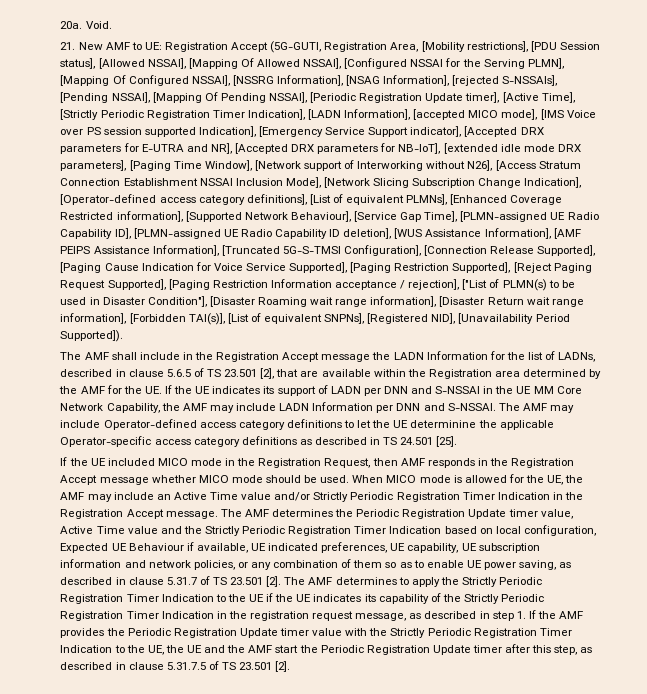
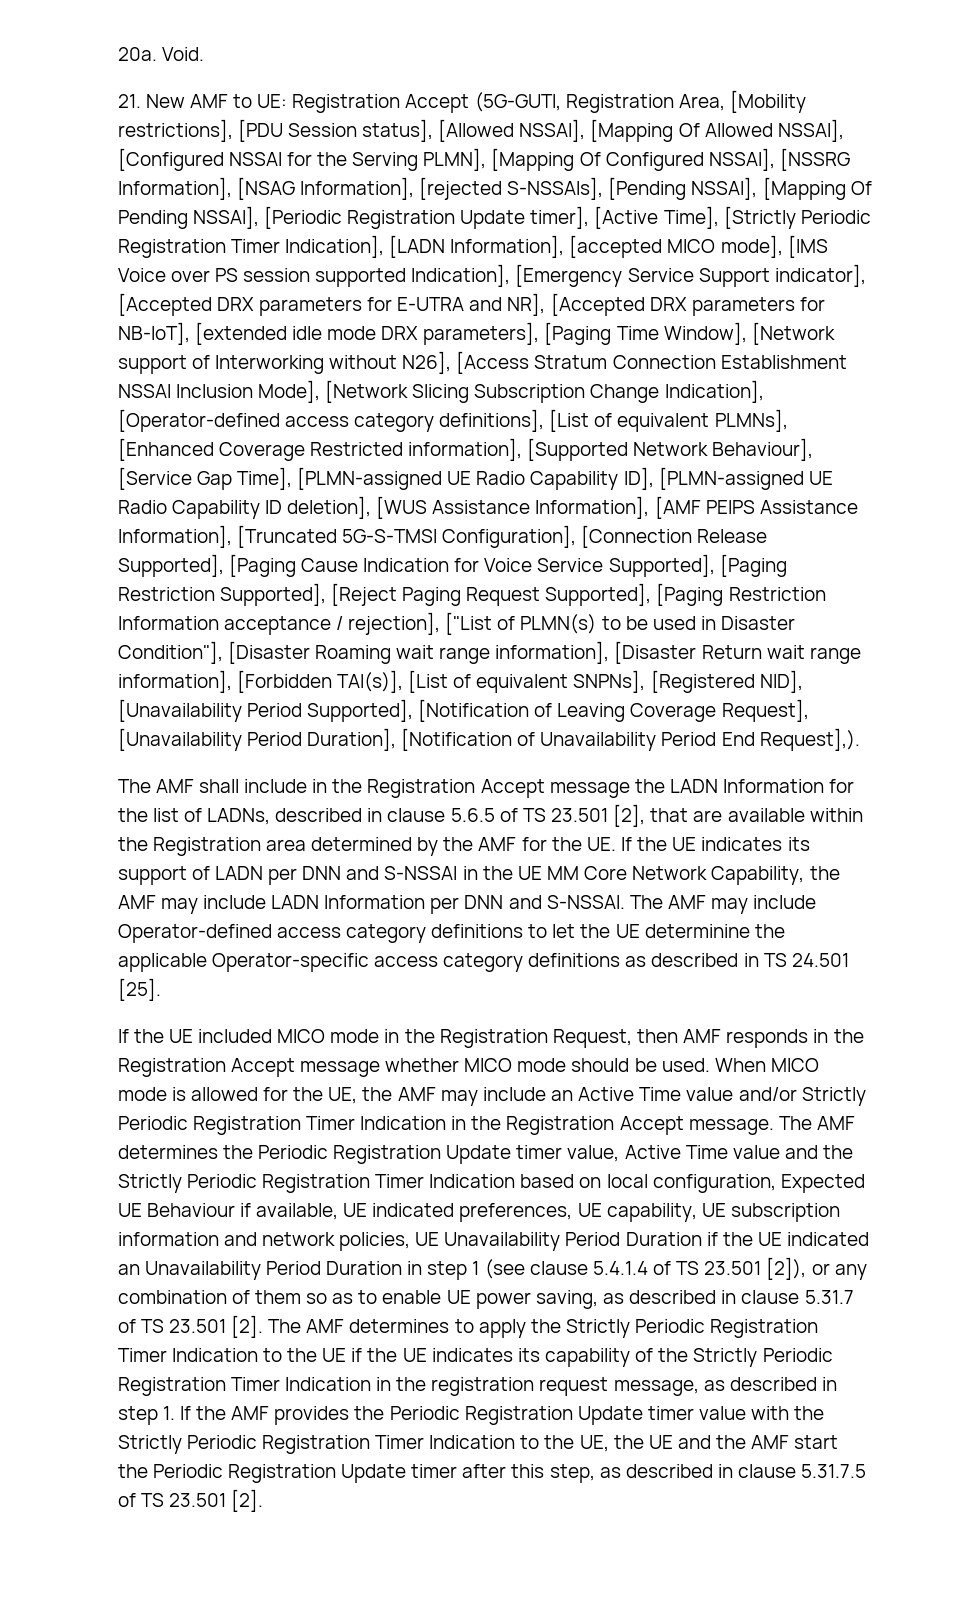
- Registration Accept (5G-GUTI, Registration Area, [Mobility restrictions], [PDU Session status], [Allowed NSSAI], [Mapping Of Allowed NSSAI], [Configured NSSAI for the Serving PLMN], [Mapping Of Configured NSSAI], [NSSRG Information], [NSAG Information], [rejected S-NSSAIs], [Pending NSSAI], [Mapping Of Pending NSSAI], [Periodic Registration Update timer], [Active Time], [Strictly Periodic Registration Timer Indication], [LADN Information], [accepted MICO mode], [IMS Voice over PS session supported Indication], [Emergency Service Support indicator], [Accepted DRX parameters for E-UTRA and NR], [Accepted DRX parameters for NB-IoT], [extended idle mode DRX parameters], [Paging Time Window], [Network support of Interworking without N26], [Access Stratum Connection Establishment NSSAI Inclusion Mode], [Network Slicing Subscription Change Indication], [Operator-defined access category definitions], [List of equivalent PLMNs], [Enhanced Coverage Restricted information], [Supported Network Behaviour], [Service Gap Time], [PLMN-assigned UE Radio Capability ID], [PLMN-assigned UE Radio Capability ID deletion], [WUS Assistance Information], [AMF PEIPS Assistance Information], [Truncated 5G-S-TMSI Configuration], [Connection Release Supported], [Paging Cause Indication for Voice Service Supported], [Paging Restriction Supported], [Reject Paging Request Supported], [Paging Restriction Information acceptance / rejection], ["List of PLMN(s) to be used in Disaster Condition"], [Disaster Roaming wait range information], [Disaster Return wait range information], [Forbidden TAI(s)], [List of equivalent SNPNs], [Registered NID], [Unavailability Period Supported]).
+ Registration Accept (5G-GUTI, Registration Area, [Mobility restrictions], [PDU Session status], [Allowed NSSAI], [Mapping Of Allowed NSSAI], [Configured NSSAI for the Serving PLMN], [Mapping Of Configured NSSAI], [NSSRG Information], [NSAG Information], [rejected S-NSSAIs], [Pending NSSAI], [Mapping Of Pending NSSAI], [Periodic Registration Update timer], [Active Time], [Strictly Periodic Registration Timer Indication], [LADN Information], [accepted MICO mode], [IMS Voice over PS session supported Indication], [Emergency Service Support indicator], [Accepted DRX parameters for E-UTRA and NR], [Accepted DRX parameters for NB-IoT], [extended idle mode DRX parameters], [Paging Time Window], [Network support of Interworking without N26], [Access Stratum Connection Establishment NSSAI Inclusion Mode], [Network Slicing Subscription Change Indication], [Operator-defined access category definitions], [List of equivalent PLMNs], [Enhanced Coverage Restricted information], [Supported Network Behaviour], [Service Gap Time], [PLMN-assigned UE Radio Capability ID], [PLMN-assigned UE Radio Capability ID deletion], [WUS Assistance Information], [AMF PEIPS Assistance Information], [Truncated 5G-S-TMSI Configuration], [Connection Release Supported], [Paging Cause Indication for Voice Service Supported], [Paging Restriction Supported], [Reject Paging Request Supported], [Paging Restriction Information acceptance / rejection], ["List of PLMN(s) to be used in Disaster Condition"], [Disaster Roaming wait range information], [Disaster Return wait range information], [Forbidden TAI(s)], [List of equivalent SNPNs], [Registered NID], [Unavailability Period Supported], [Notification of Leaving Coverage Request], [Unavailability Period Duration], [Notification of Unavailability Period End Request],).
- The AMF determines the Periodic Registration Update timer value, Active Time value and the Strictly Periodic Registration Timer Indication based on local configuration, Expected UE Behaviour if available, UE indicated preferences, UE capability, UE subscription information and network policies, or any combination of them so as to enable UE power saving, as described in clause 5.31.7 of TS 23.501 [2].
+ The AMF determines the Periodic Registration Update timer value, Active Time value and the Strictly Periodic Registration Timer Indication based on local configuration, Expected UE Behaviour if available, UE indicated preferences, UE capability, UE subscription information and network policies, UE Unavailability Period Duration if the UE indicated an Unavailability Period Duration in step 1 (see clause 5.4.1.4 of TS 23.501 [2]), or any combination of them so as to enable UE power saving, as described in clause 5.31.7 of TS 23.501 [2].

